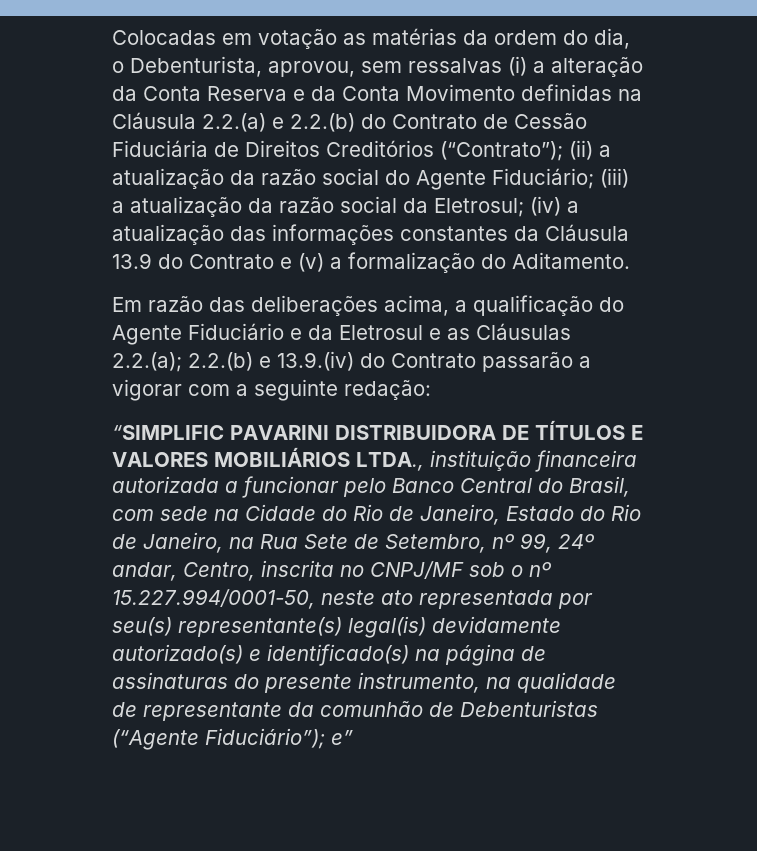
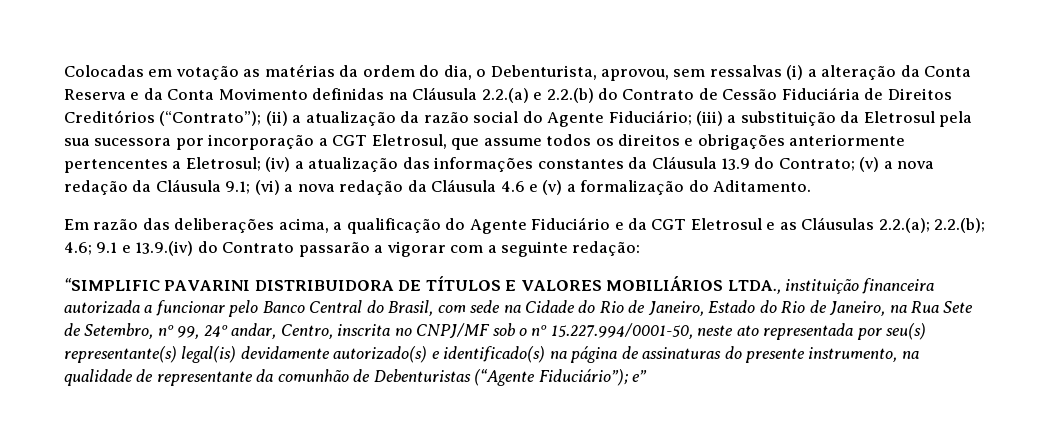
- (iii) a atualização da razão social da Eletrosul;
+ (iii) a substituição da Eletrosul pela sua sucessora por incorporação a CGT Eletrosul, que assume todos os direitos e obrigações anteriormente pertencentes a Eletrosul;
- (iv) a atualização das informações constantes da Cláusula 13.9 do Contrato e (v) a formalização do Aditamento.
+ (iv) a atualização das informações constantes da Cláusula 13.9 do Contrato; (v) a nova redação da Cláusula 9.1; (vi) a nova redação da Cláusula 4.6 e (v) a formalização do Aditamento.
- Em razão das deliberações acima, a qualificação do Agente Fiduciário e da Eletrosul e as Cláusulas 2.2.(a); 2.2.(b) e 13.9.(iv) do Contrato passarão a vigorar com a seguinte redação:
+ Em razão das deliberações acima, a qualificação do Agente Fiduciário e da CGT Eletrosul e as Cláusulas 2.2.(a); 2.2.(b); 4.6; 9.1 e 13.9.(iv) do Contrato passarão a vigorar com a seguinte redação:

